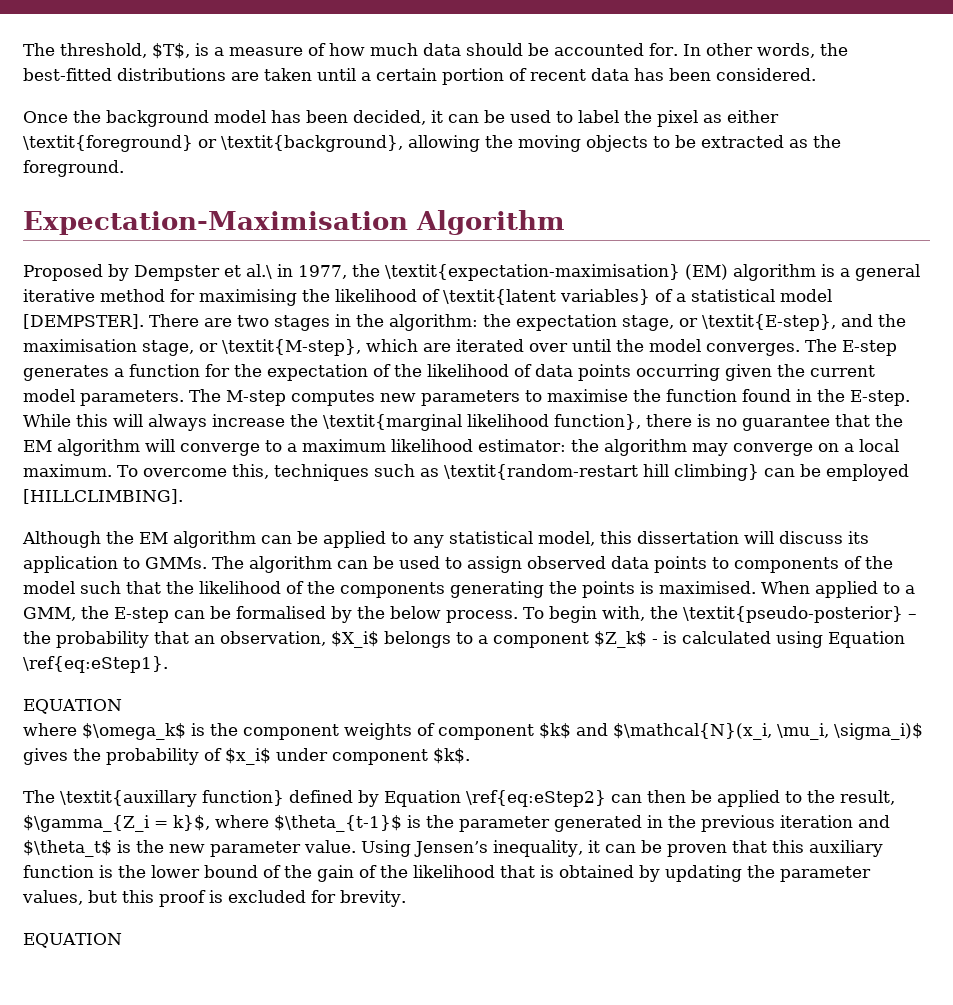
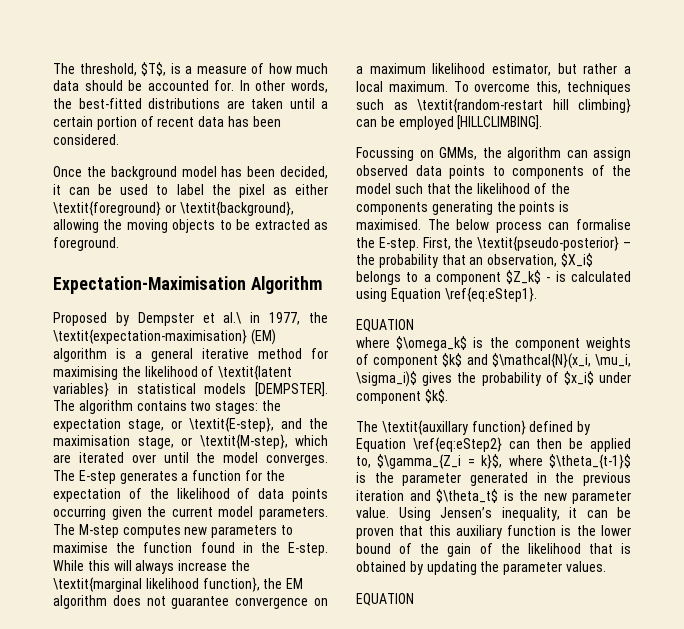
- Once the background model has been decided, it can be used to label the pixel as either \textit{foreground} or \textit{background}, allowing the moving objects to be extracted as the foreground.
+ Once the background model has been decided, it can be used to label the pixel as either \textit{foreground} or \textit{background}, allowing the moving objects to be extracted as foreground.
- Proposed by Dempster et al.\ in 1977, the \textit{expectation-maximisation} (EM) algorithm is a general iterative method for maximising the likelihood of \textit{latent variables} of a statistical model [DEMPSTER]. There are two stages in the algorithm: the expectation stage, or \textit{E-step}, and the maximisation stage, or \textit{M-step}, which are iterated over until the model converges.
+ Proposed by Dempster et al.\ in 1977, the \textit{expectation-maximisation} (EM) algorithm is a general iterative method for maximising the likelihood of \textit{latent variables} in statistical models [DEMPSTER]. The algorithm contains two stages: the expectation stage, or \textit{E-step}, and the maximisation stage, or \textit{M-step}, which are iterated over until the model converges.
- While this will always increase the \textit{marginal likelihood function}, there is no guarantee that the EM algorithm will converge to a maximum likelihood estimator: the algorithm may converge on a local maximum.
+ While this will always increase the \textit{marginal likelihood function}, the EM algorithm does not guarantee convergence on a maximum likelihood estimator, but rather a local maximum.
- Although the EM algorithm can be applied to any statistical model, this dissertation will discuss its application to GMMs. The algorithm can be used to assign observed data points to components of the model such that the likelihood of the components generating the points is maximised.
+ Focussing on GMMs, the algorithm can assign observed data points to components of the model such that the likelihood of the components generating the points is maximised.
- When applied to a GMM, the E-step can be formalised by the below process. To begin with, the \textit{pseudo-posterior} – the probability that an observation, $X_i$ belongs to a component $Z_k$ - is calculated using Equation \ref{eq:eStep1}.
+ The below process can formalise the E-step. First, the \textit{pseudo-posterior} – the probability that an observation, $X_i$ belongs to a component $Z_k$ - is calculated using Equation \ref{eq:eStep1}.
- The \textit{auxillary function} defined by Equation \ref{eq:eStep2} can then be applied to the result, $\gamma_{Z_i = k}$, where $\theta_{t-1}$ is the parameter generated in the previous iteration and $\theta_t$ is the new parameter value.
+ The \textit{auxillary function} defined by Equation \ref{eq:eStep2} can then be applied to, $\gamma_{Z_i = k}$, where $\theta_{t-1}$ is the parameter generated in the previous iteration and $\theta_t$ is the new parameter value.
- Using Jensen’s inequality, it can be proven that this auxiliary function is the lower bound of the gain of the likelihood that is obtained by updating the parameter values, but this proof is excluded for brevity.
+ Using Jensen’s inequality, it can be proven that this auxiliary function is the lower bound of the gain of the likelihood that is obtained by updating the parameter values.

